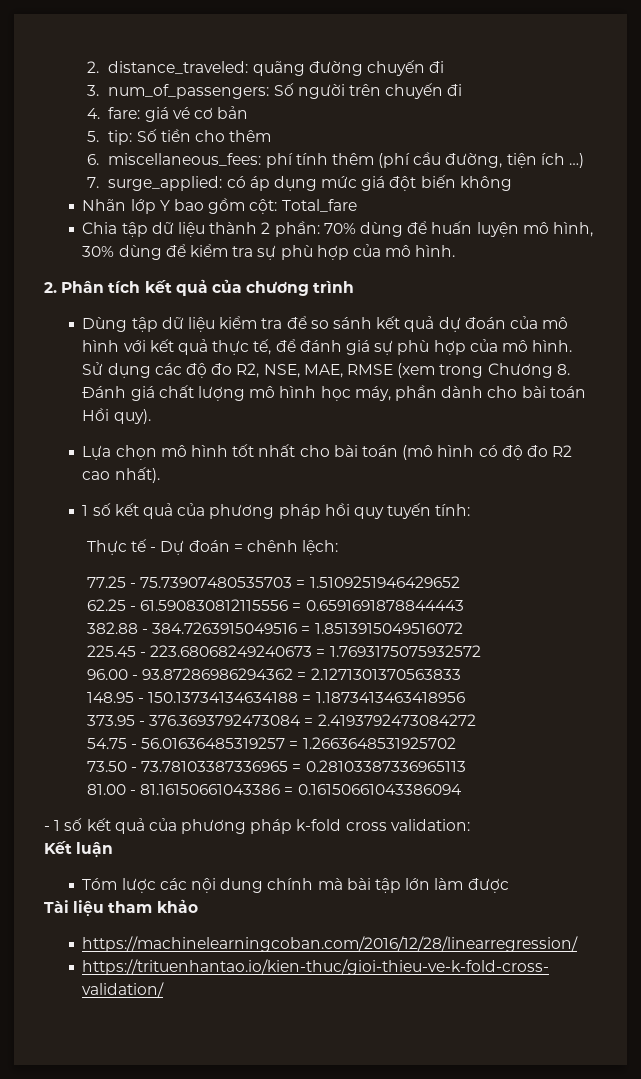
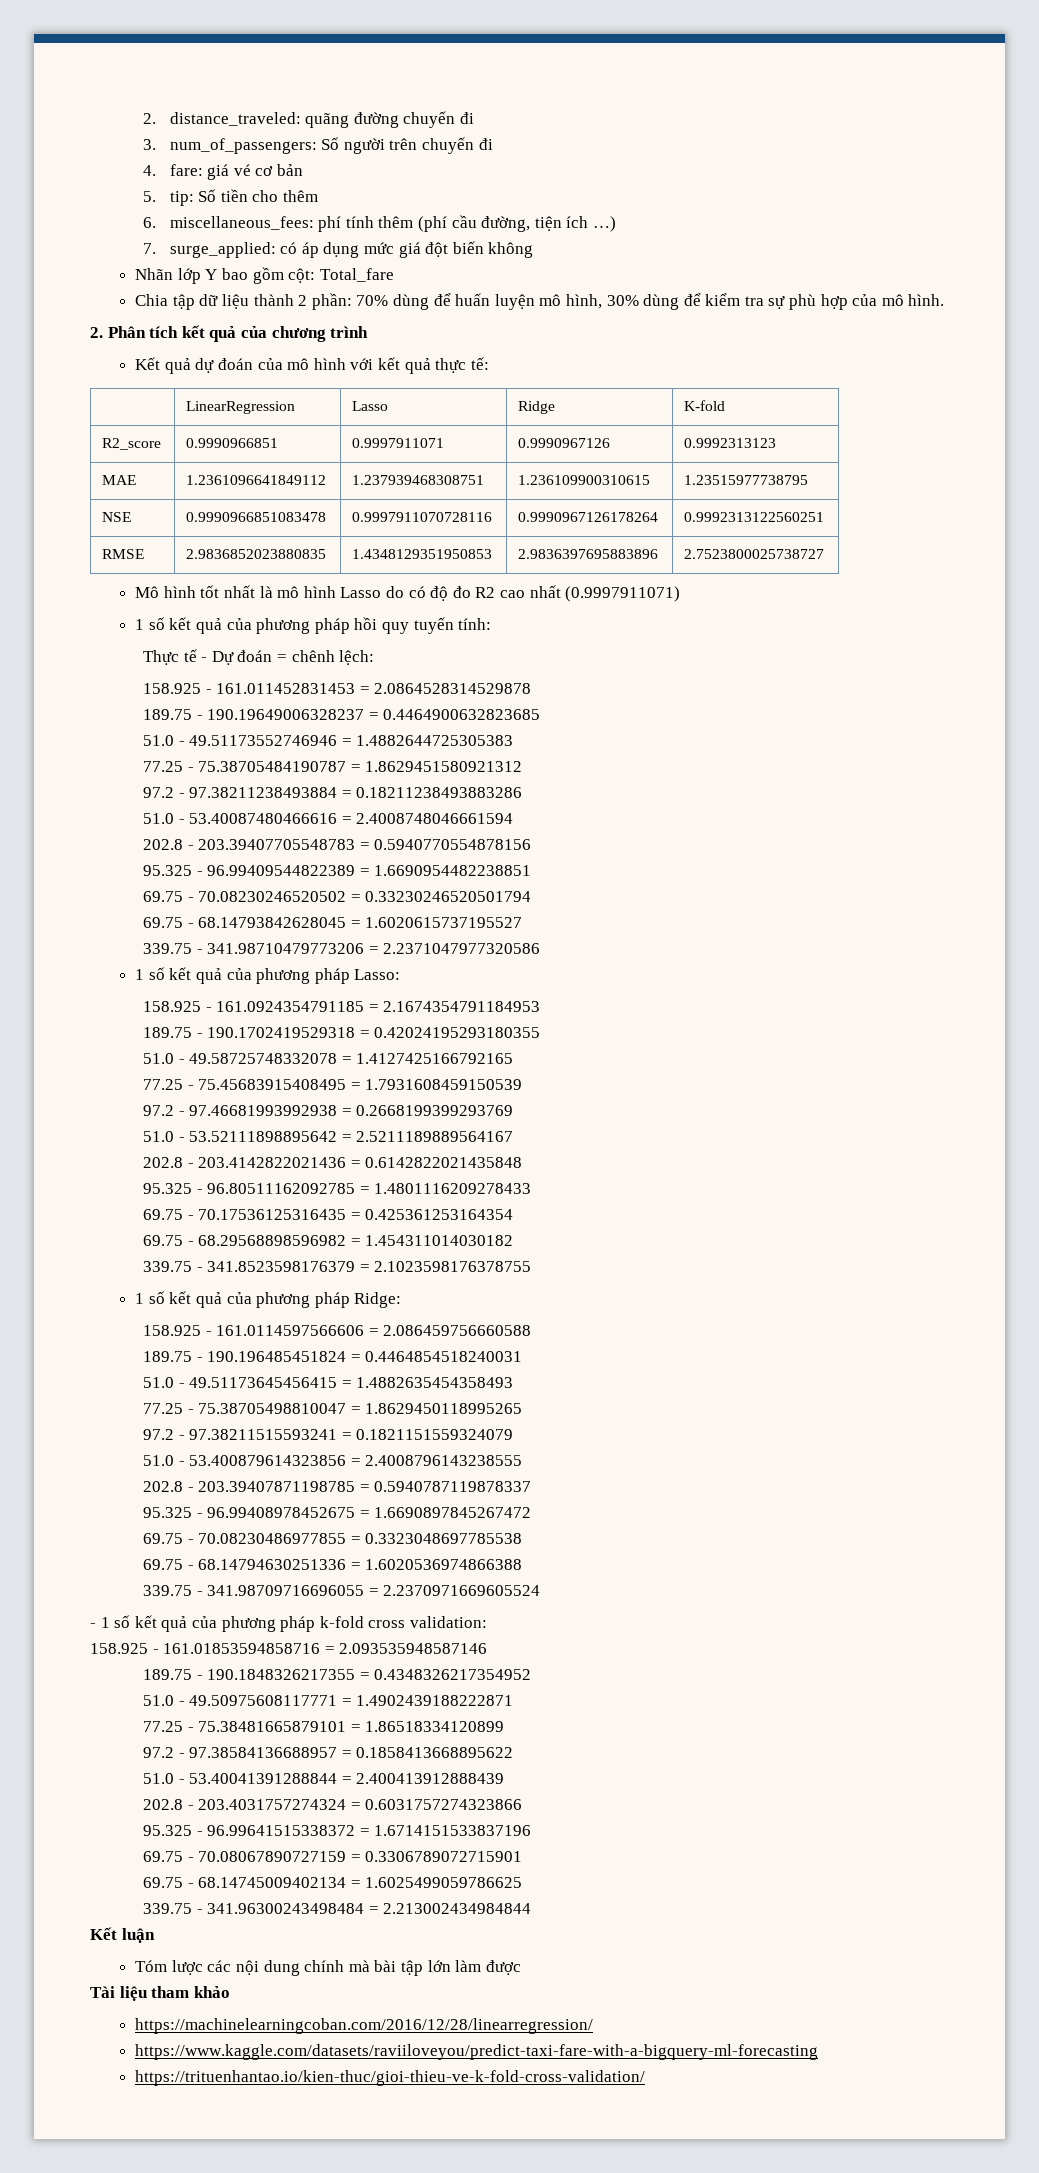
- Dùng tập dữ liệu kiểm tra để so sánh kết quả dự đoán của mô hình với kết quả thực tế, để đánh giá sự phù hợp của mô hình. Sử dụng các độ đo R2, NSE, MAE, RMSE (xem trong Chương 8. Đánh giá chất lượng mô hình học máy, phần dành cho bài toán Hồi quy).
- Lựa chọn mô hình tốt nhất cho bài toán (mô hình có độ đo R2 cao nhất).
+ Kết quả dự đoán của mô hình với kết quả thực tế:
+ | LinearRegression | Lasso | Ridge | K-fold
+ R2_score | 0.9990966851 | 0.9997911071 | 0.9990967126 | 0.9992313123
+ MAE | 1.2361096641849112 | 1.237939468308751 | 1.236109900310615 | 1.23515977738795
+ NSE | 0.9990966851083478 | 0.9997911070728116 | 0.9990967126178264 | 0.9992313122560251
+ RMSE | 2.9836852023880835 | 1.4348129351950853 | 2.9836397695883896 | 2.7523800025738727
+ Mô hình tốt nhất là mô hình Lasso do có độ đo R2 cao nhất (0.9997911071)
- 77.25 - 75.73907480535703 = 1.5109251946429652
- 62.25 - 61.590830812115556 = 0.6591691878844443
- 382.88 - 384.7263915049516 = 1.8513915049516072
- 225.45 - 223.68068249240673 = 1.7693175075932572
- 96.00 - 93.87286986294362 = 2.1271301370563833
- 148.95 - 150.13734134634188 = 1.1873413463418956
- 373.95 - 376.3693792473084 = 2.4193792473084272
- 54.75 - 56.01636485319257 = 1.2663648531925702
- 73.50 - 73.78103387336965 = 0.28103387336965113
- 81.00 - 81.16150661043386 = 0.16150661043386094
+ 158.925 - 161.011452831453 = 2.0864528314529878
+ 189.75 - 190.19649006328237 = 0.4464900632823685
+ 51.0 - 49.51173552746946 = 1.4882644725305383
+ 77.25 - 75.38705484190787 = 1.8629451580921312
+ 97.2 - 97.38211238493884 = 0.18211238493883286
+ 51.0 - 53.40087480466616 = 2.4008748046661594
+ 202.8 - 203.39407705548783 = 0.5940770554878156
+ 95.325 - 96.99409544822389 = 1.6690954482238851
+ 69.75 - 70.08230246520502 = 0.33230246520501794
+ 69.75 - 68.14793842628045 = 1.6020615737195527
+ 339.75 - 341.98710479773206 = 2.2371047977320586
+ 1 số kết quả của phương pháp Lasso:
+ 158.925 - 161.0924354791185 = 2.1674354791184953
+ 189.75 - 190.1702419529318 = 0.42024195293180355
+ 51.0 - 49.58725748332078 = 1.4127425166792165
+ 77.25 - 75.45683915408495 = 1.7931608459150539
+ 97.2 - 97.46681993992938 = 0.2668199399293769
+ 51.0 - 53.52111898895642 = 2.5211189889564167
+ 202.8 - 203.4142822021436 = 0.6142822021435848
+ 95.325 - 96.80511162092785 = 1.4801116209278433
+ 69.75 - 70.17536125316435 = 0.425361253164354
+ 69.75 - 68.29568898596982 = 1.454311014030182
+ 339.75 - 341.8523598176379 = 2.1023598176378755
+ 1 số kết quả của phương pháp Ridge:
+ 158.925 - 161.0114597566606 = 2.086459756660588
+ 189.75 - 190.196485451824 = 0.4464854518240031
+ 51.0 - 49.51173645456415 = 1.4882635454358493
+ 77.25 - 75.38705498810047 = 1.8629450118995265
+ 97.2 - 97.38211515593241 = 0.1821151559324079
+ 51.0 - 53.400879614323856 = 2.4008796143238555
+ 202.8 - 203.39407871198785 = 0.5940787119878337
+ 95.325 - 96.99408978452675 = 1.6690897845267472
+ 69.75 - 70.08230486977855 = 0.3323048697785538
+ 69.75 - 68.14794630251336 = 1.6020536974866388
+ 339.75 - 341.98709716696055 = 2.2370971669605524
+ 158.925 - 161.01853594858716 = 2.093535948587146
+ 189.75 - 190.1848326217355 = 0.4348326217354952
+ 51.0 - 49.50975608117771 = 1.4902439188222871
+ 77.25 - 75.38481665879101 = 1.86518334120899
+ 97.2 - 97.38584136688957 = 0.1858413668895622
+ 51.0 - 53.40041391288844 = 2.400413912888439
+ 202.8 - 203.4031757274324 = 0.6031757274323866
+ 95.325 - 96.99641515338372 = 1.6714151533837196
+ 69.75 - 70.08067890727159 = 0.3306789072715901
+ 69.75 - 68.14745009402134 = 1.6025499059786625
+ 339.75 - 341.96300243498484 = 2.213002434984844
+ https://www.kaggle.com/datasets/raviiloveyou/predict-taxi-fare-with-a-bigquery-ml-forecasting

